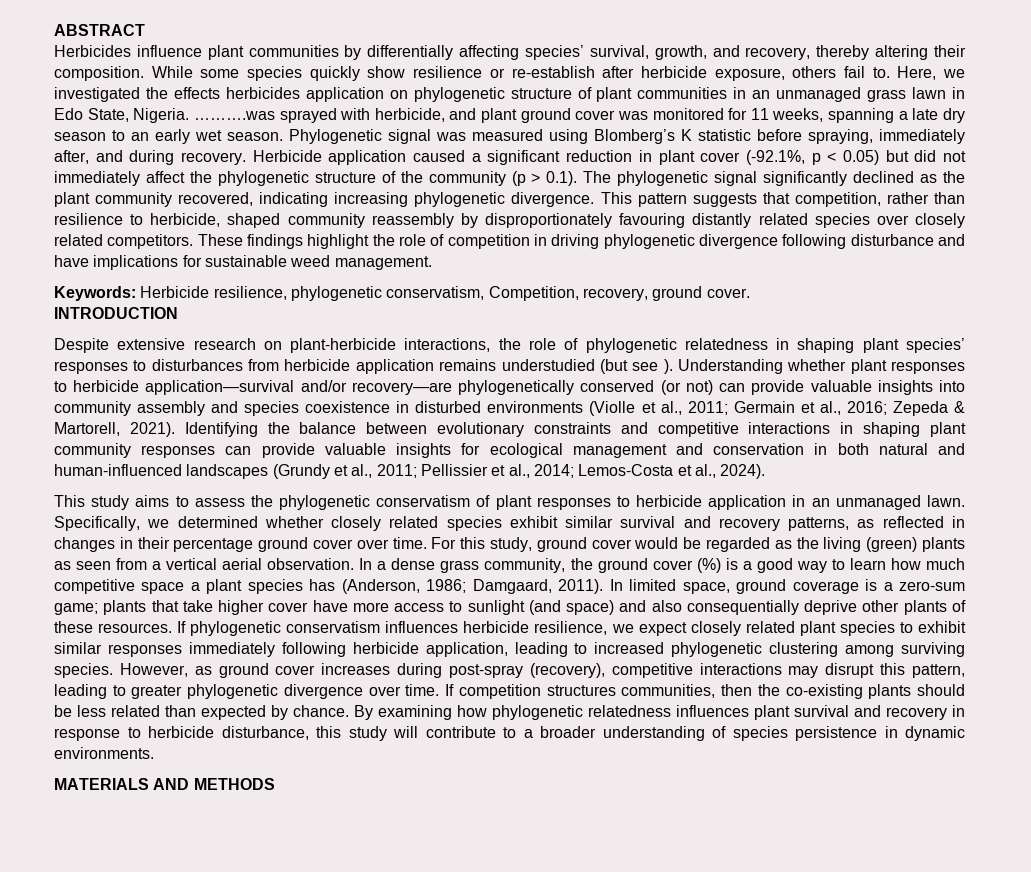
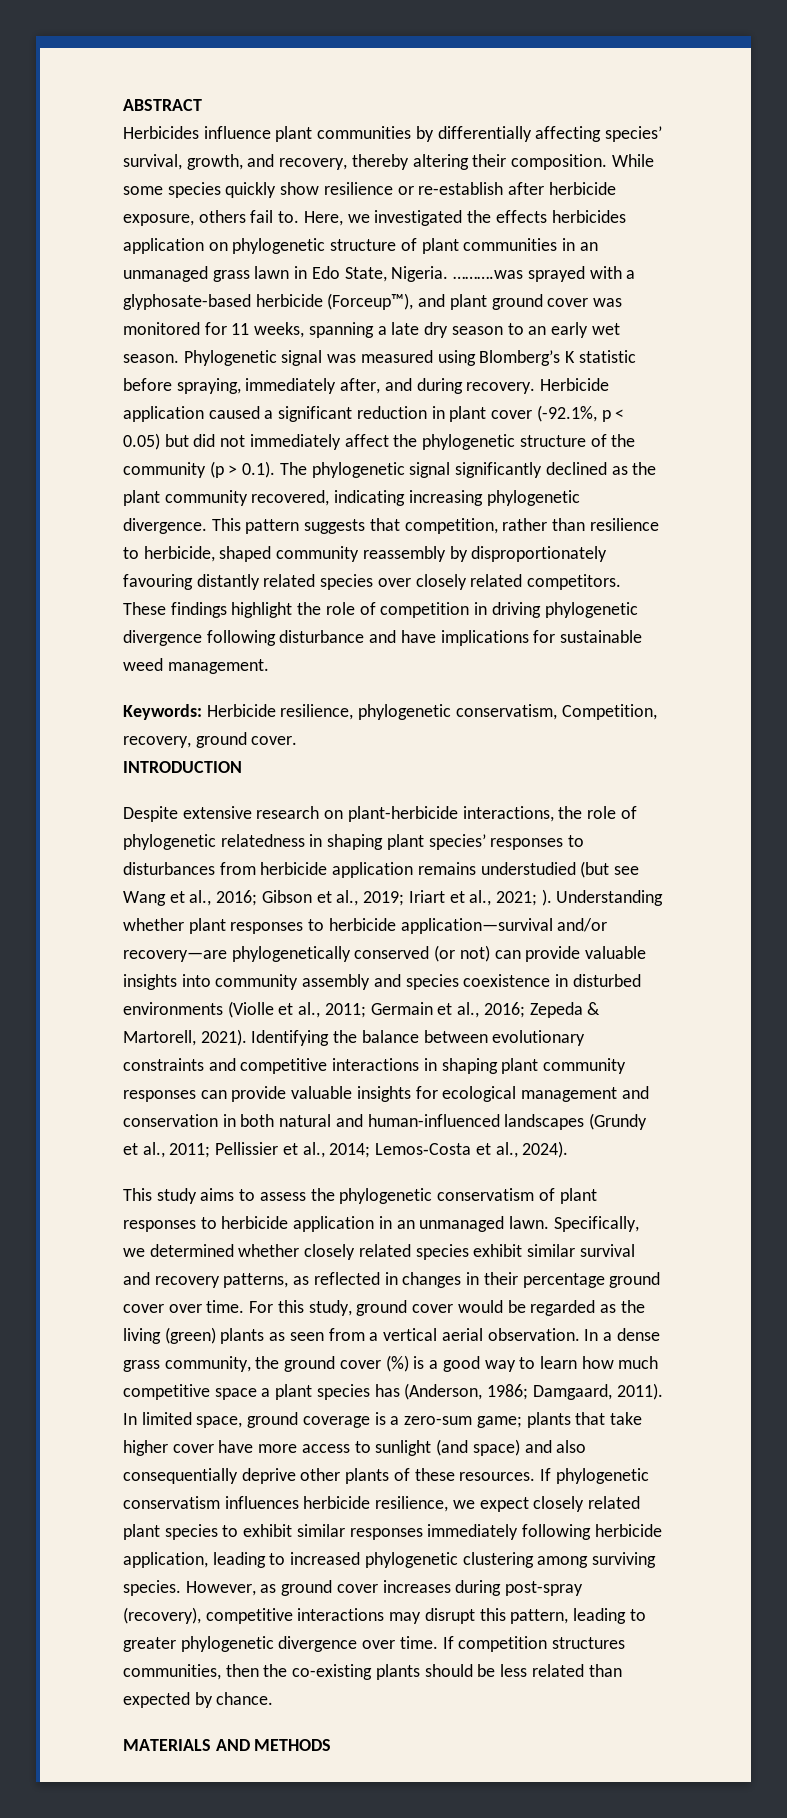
- ……….was sprayed with herbicide, and plant ground cover was monitored for 11 weeks, spanning a late dry season to an early wet season.
+ ……….was sprayed with a glyphosate-based herbicide (Forceup™), and plant ground cover was monitored for 11 weeks, spanning a late dry season to an early wet season.
- Despite extensive research on plant-herbicide interactions, the role of phylogenetic relatedness in shaping plant species’ responses to disturbances from herbicide application remains understudied (but see ).
+ Despite extensive research on plant-herbicide interactions, the role of phylogenetic relatedness in shaping plant species’ responses to disturbances from herbicide application remains understudied (but see Wang et al., 2016; Gibson et al., 2019; Iriart et al., 2021; ).
- By examining how phylogenetic relatedness influences plant survival and recovery in response to herbicide disturbance, this study will contribute to a broader understanding of species persistence in dynamic environments.

